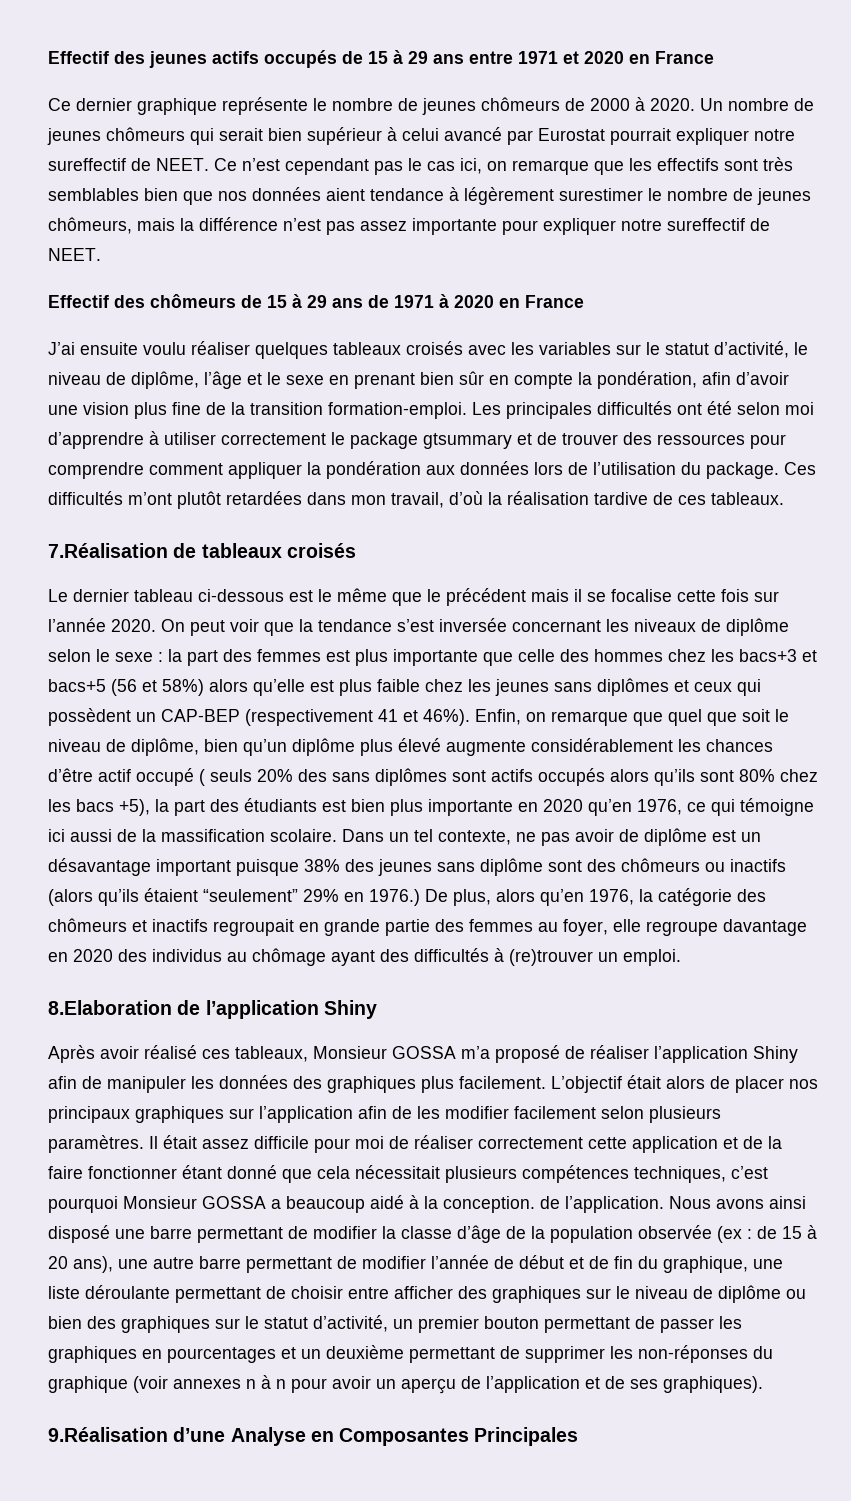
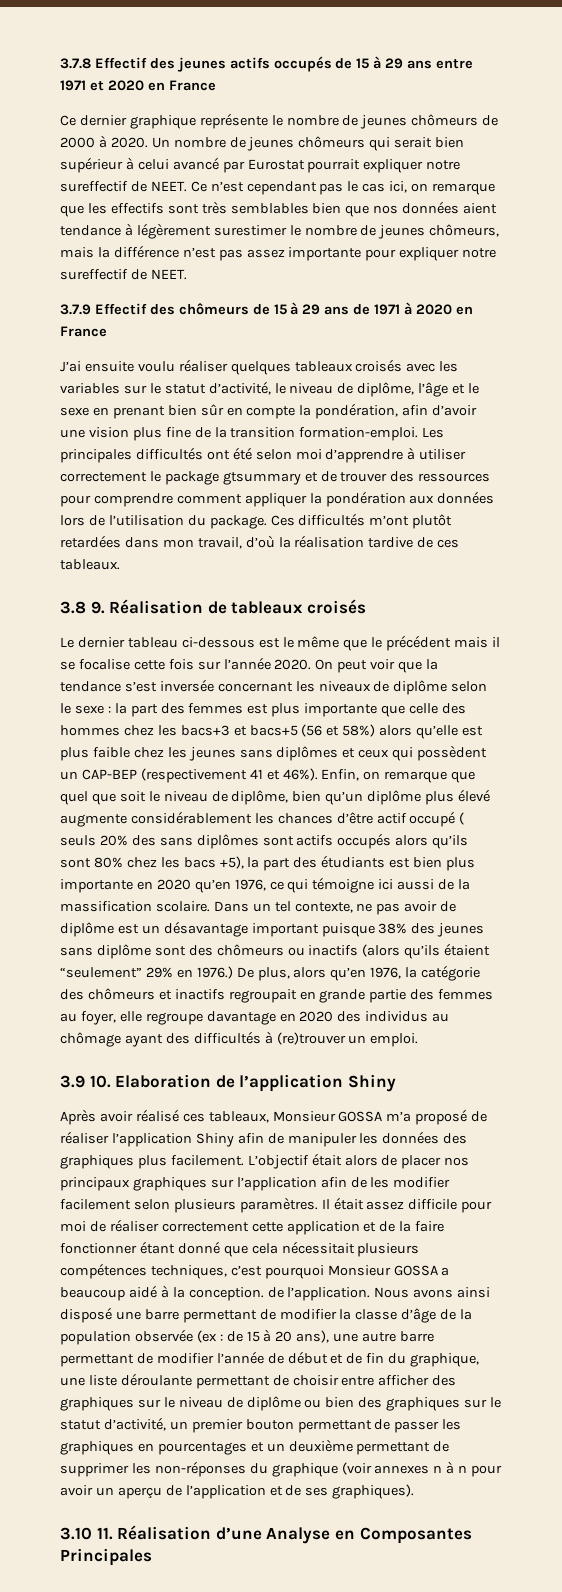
- Effectif des jeunes actifs occupés de 15 à 29 ans entre 1971 et 2020 en France
+ 3.7.8 Effectif des jeunes actifs occupés de 15 à 29 ans entre 1971 et 2020 en France
- Effectif des chômeurs de 15 à 29 ans de 1971 à 2020 en France
+ 3.7.9 Effectif des chômeurs de 15 à 29 ans de 1971 à 2020 en France
- 7.Réalisation de tableaux croisés
+ 3.8 9. Réalisation de tableaux croisés
- 8.Elaboration de l’application Shiny
+ 3.9 10. Elaboration de l’application Shiny
- 9.Réalisation d’une Analyse en Composantes Principales
+ 3.10 11. Réalisation d’une Analyse en Composantes Principales

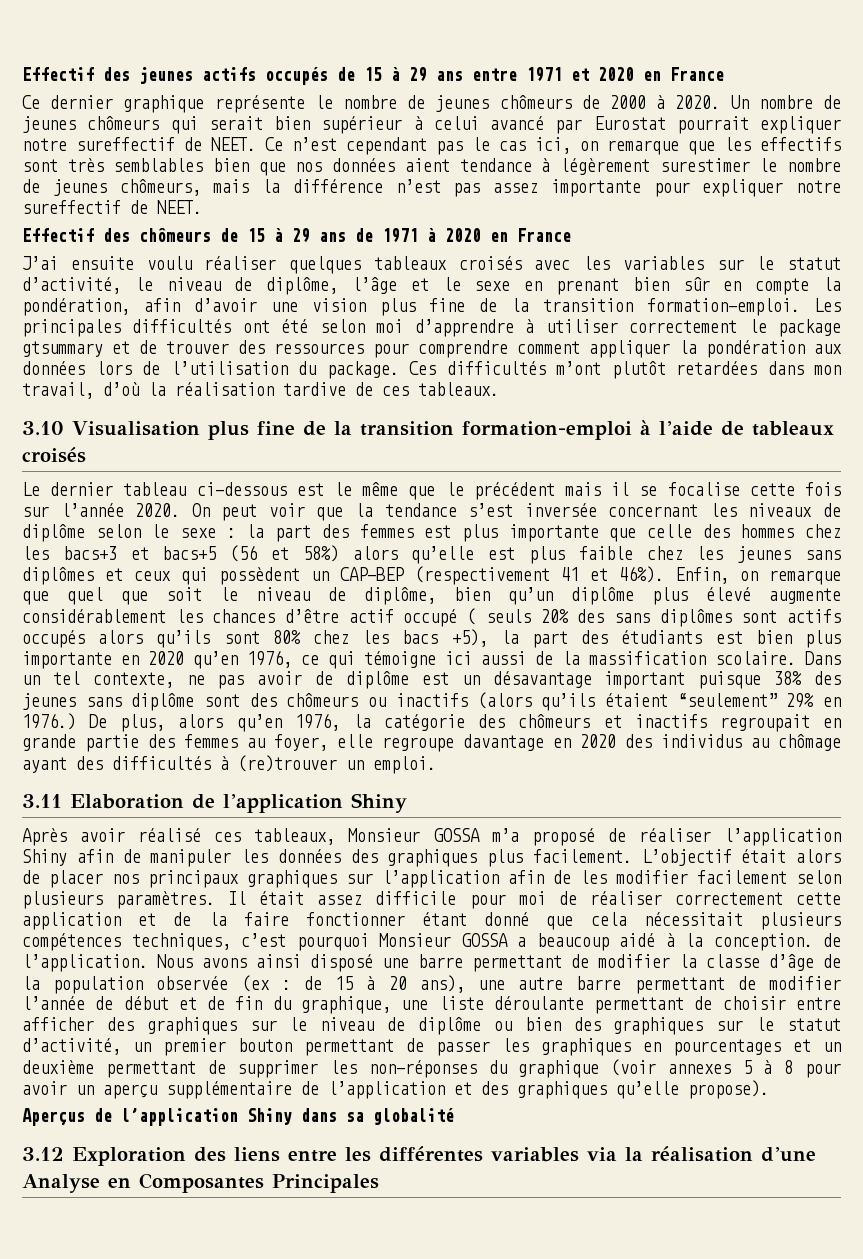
- 3.7.8 Effectif des jeunes actifs occupés de 15 à 29 ans entre 1971 et 2020 en France
+ Effectif des jeunes actifs occupés de 15 à 29 ans entre 1971 et 2020 en France
- 3.7.9 Effectif des chômeurs de 15 à 29 ans de 1971 à 2020 en France
+ Effectif des chômeurs de 15 à 29 ans de 1971 à 2020 en France
- 3.8 9. Réalisation de tableaux croisés
+ 3.10 Visualisation plus fine de la transition formation-emploi à l’aide de tableaux croisés
- 3.9 10. Elaboration de l’application Shiny
+ 3.11 Elaboration de l’application Shiny
- de 15 à 20 ans), une autre barre permettant de modifier l’année de début et de fin du graphique, une liste déroulante permettant de choisir entre afficher des graphiques sur le niveau de diplôme ou bien des graphiques sur le statut d’activité, un premier bouton permettant de passer les graphiques en pourcentages et un deuxième permettant de supprimer les non-réponses du graphique (voir annexes n à n pour avoir un aperçu de l’application et de ses graphiques).
- 3.10 11. Réalisation d’une Analyse en Composantes Principales
+ de 15 à 20 ans), une autre barre permettant de modifier l’année de début et de fin du graphique, une liste déroulante permettant de choisir entre afficher des graphiques sur le niveau de diplôme ou bien des graphiques sur le statut d’activité, un premier bouton permettant de passer les graphiques en pourcentages et un deuxième permettant de supprimer les non-réponses du graphique (voir annexes 5 à 8 pour avoir un aperçu supplémentaire de l’application et des graphiques qu’elle propose).
+ Aperçus de l’application Shiny dans sa globalité
+ 3.12 Exploration des liens entre les différentes variables via la réalisation d’une Analyse en Composantes Principales

